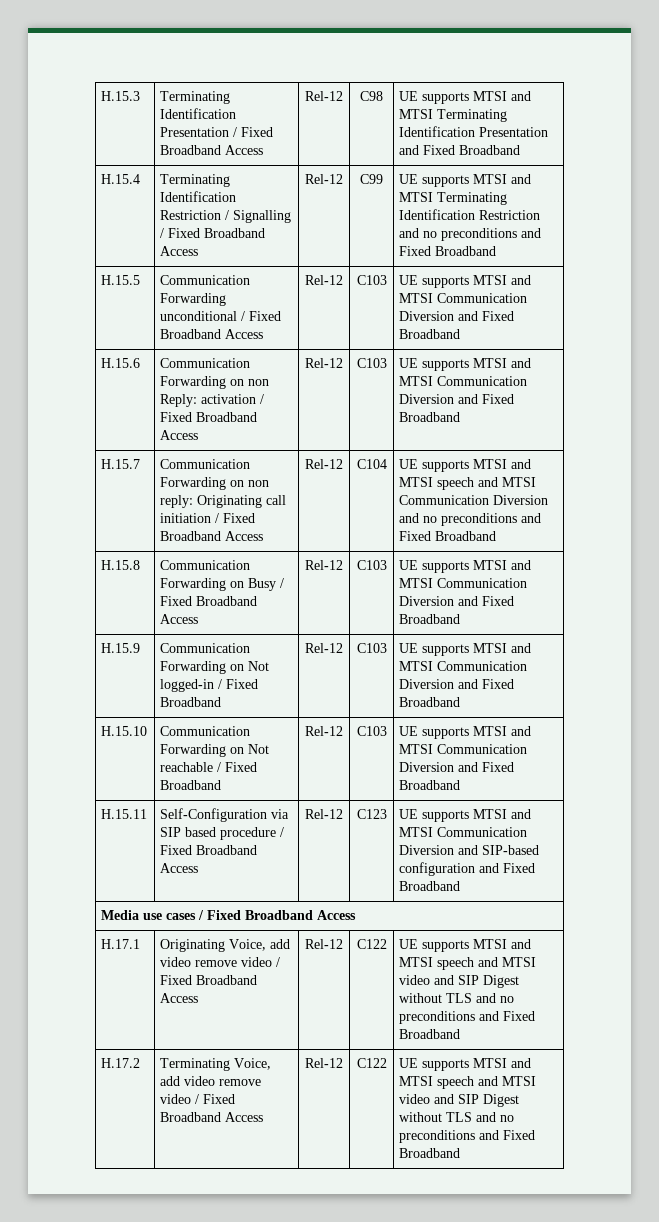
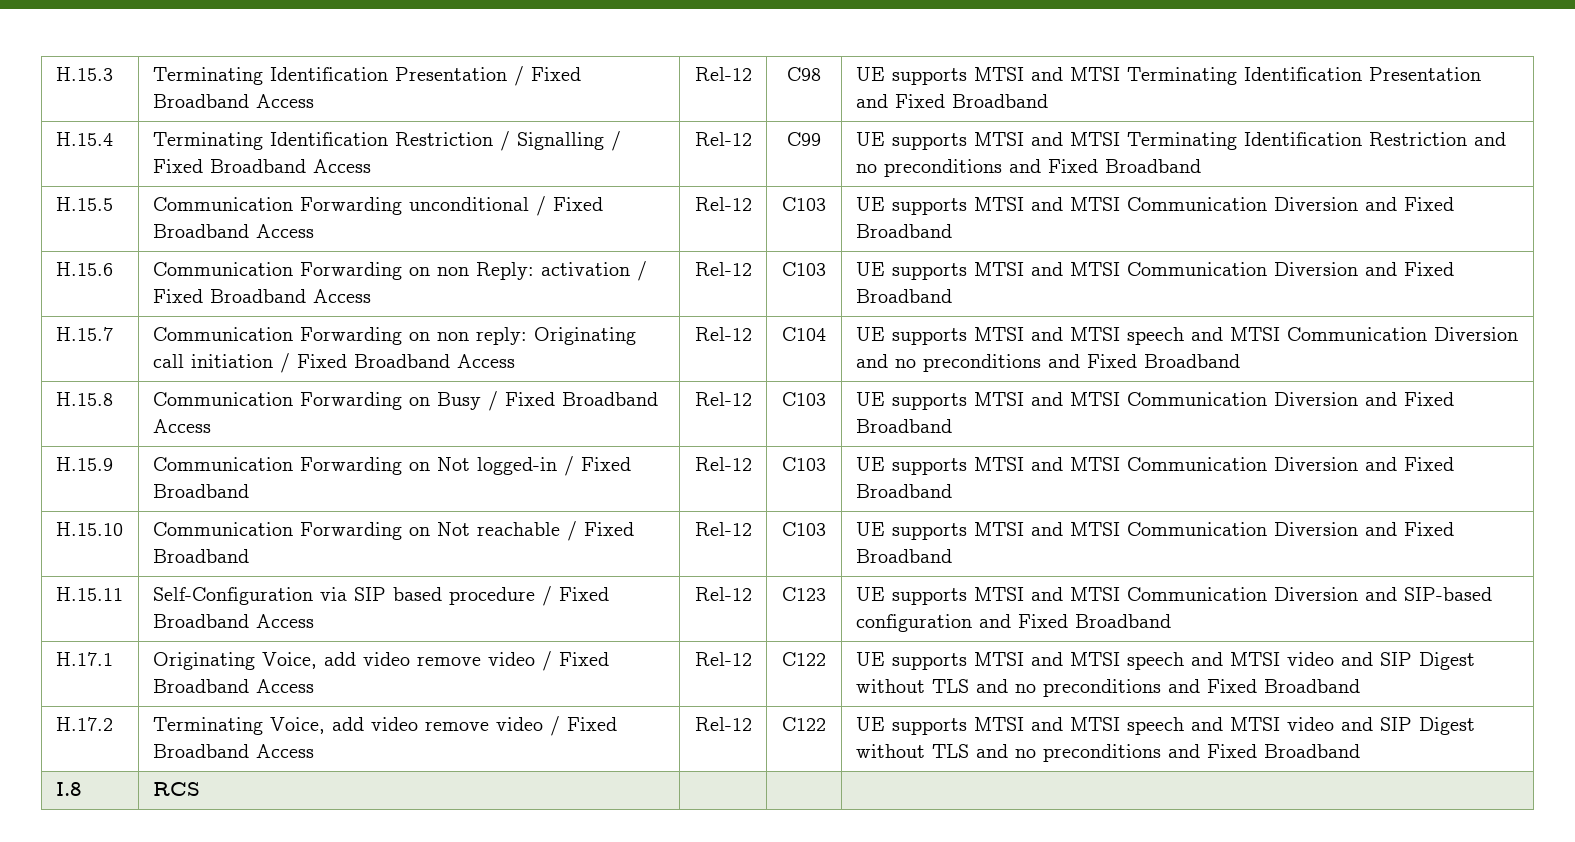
- Media use cases / Fixed Broadband Access
+ I.8 | RCS | | |

